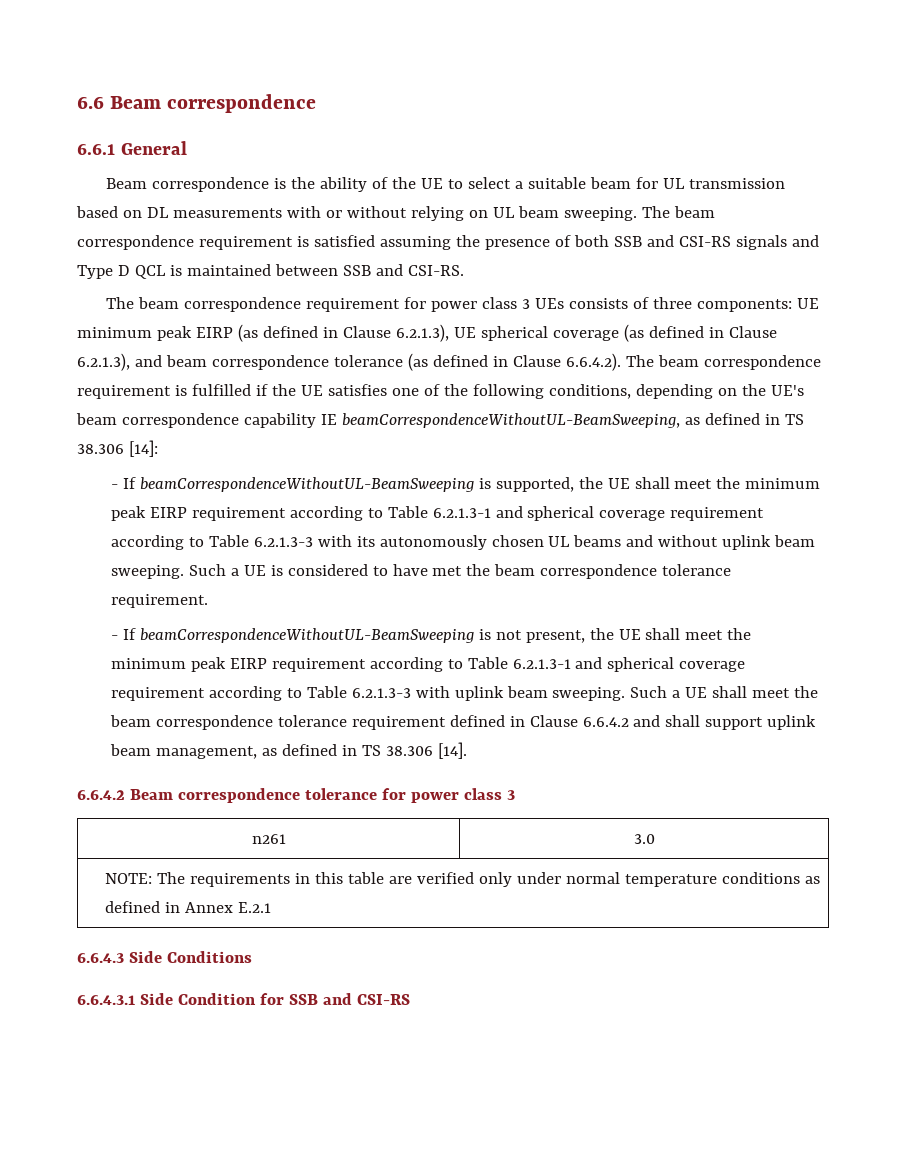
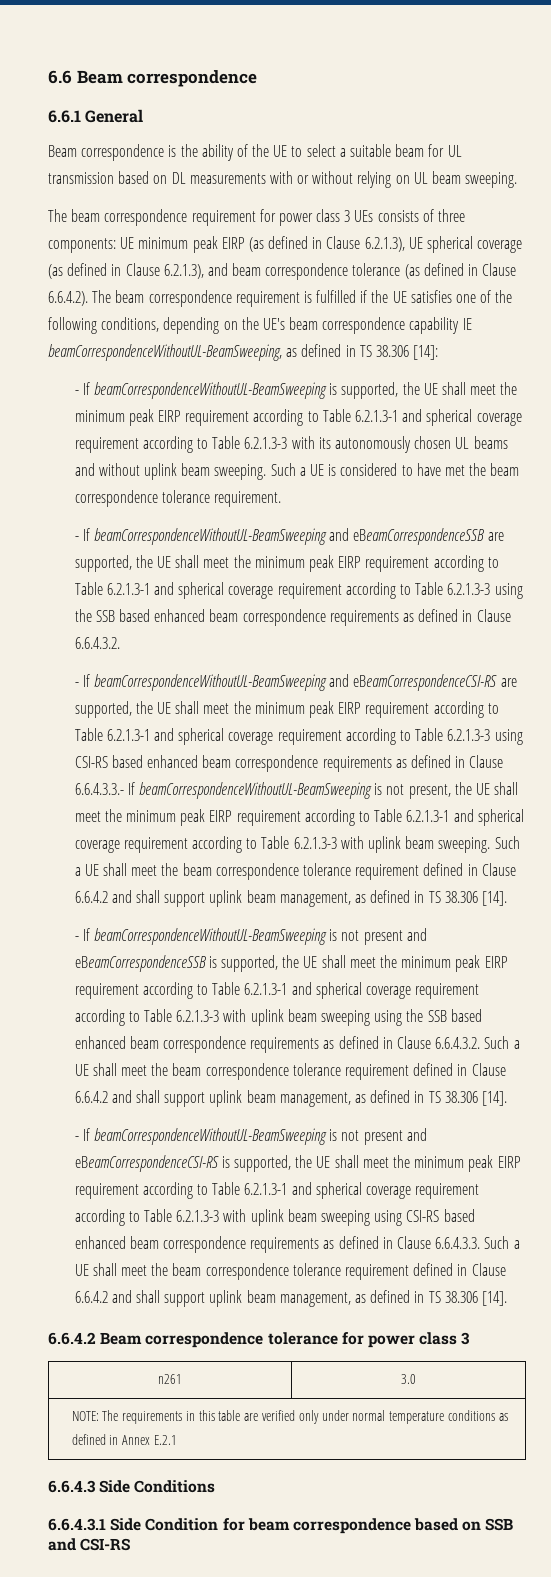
- The beam correspondence requirement is satisfied assuming the presence of both SSB and CSI-RS signals and Type D QCL is maintained between SSB and CSI-RS.
- - If beamCorrespondenceWithoutUL-BeamSweeping is not present, the UE shall meet the minimum peak EIRP requirement according to Table 6.2.1.3-1 and spherical coverage requirement according to Table 6.2.1.3-3 with uplink beam sweeping.
+ - If beamCorrespondenceWithoutUL-BeamSweeping and eBeamCorrespondenceSSB are supported, the UE shall meet the minimum peak EIRP requirement according to Table 6.2.1.3-1 and spherical coverage requirement according to Table 6.2.1.3-3 using the SSB based enhanced beam correspondence requirements as defined in Clause 6.6.4.3.2.
+ - If beamCorrespondenceWithoutUL-BeamSweeping and eBeamCorrespondenceCSI-RS are supported, the UE shall meet the minimum peak EIRP requirement according to Table 6.2.1.3-1 and spherical coverage requirement according to Table 6.2.1.3-3 using CSI-RS based enhanced beam correspondence requirements as defined in Clause 6.6.4.3.3.- If beamCorrespondenceWithoutUL-BeamSweeping is not present, the UE shall meet the minimum peak EIRP requirement according to Table 6.2.1.3-1 and spherical coverage requirement according to Table 6.2.1.3-3 with uplink beam sweeping.
+ - If beamCorrespondenceWithoutUL-BeamSweeping is not present and eBeamCorrespondenceSSB is supported, the UE shall meet the minimum peak EIRP requirement according to Table 6.2.1.3-1 and spherical coverage requirement according to Table 6.2.1.3-3 with uplink beam sweeping using the SSB based enhanced beam correspondence requirements as defined in Clause 6.6.4.3.2. Such a UE shall meet the beam correspondence tolerance requirement defined in Clause 6.6.4.2 and shall support uplink beam management, as defined in TS 38.306 [14].
+ - If beamCorrespondenceWithoutUL-BeamSweeping is not present and eBeamCorrespondenceCSI-RS is supported, the UE shall meet the minimum peak EIRP requirement according to Table 6.2.1.3-1 and spherical coverage requirement according to Table 6.2.1.3-3 with uplink beam sweeping using CSI-RS based enhanced beam correspondence requirements as defined in Clause 6.6.4.3.3. Such a UE shall meet the beam correspondence tolerance requirement defined in Clause 6.6.4.2 and shall support uplink beam management, as defined in TS 38.306 [14].
- 6.6.4.3.1 Side Condition for SSB and CSI-RS
+ 6.6.4.3.1 Side Condition for beam correspondence based on SSB and CSI-RS

